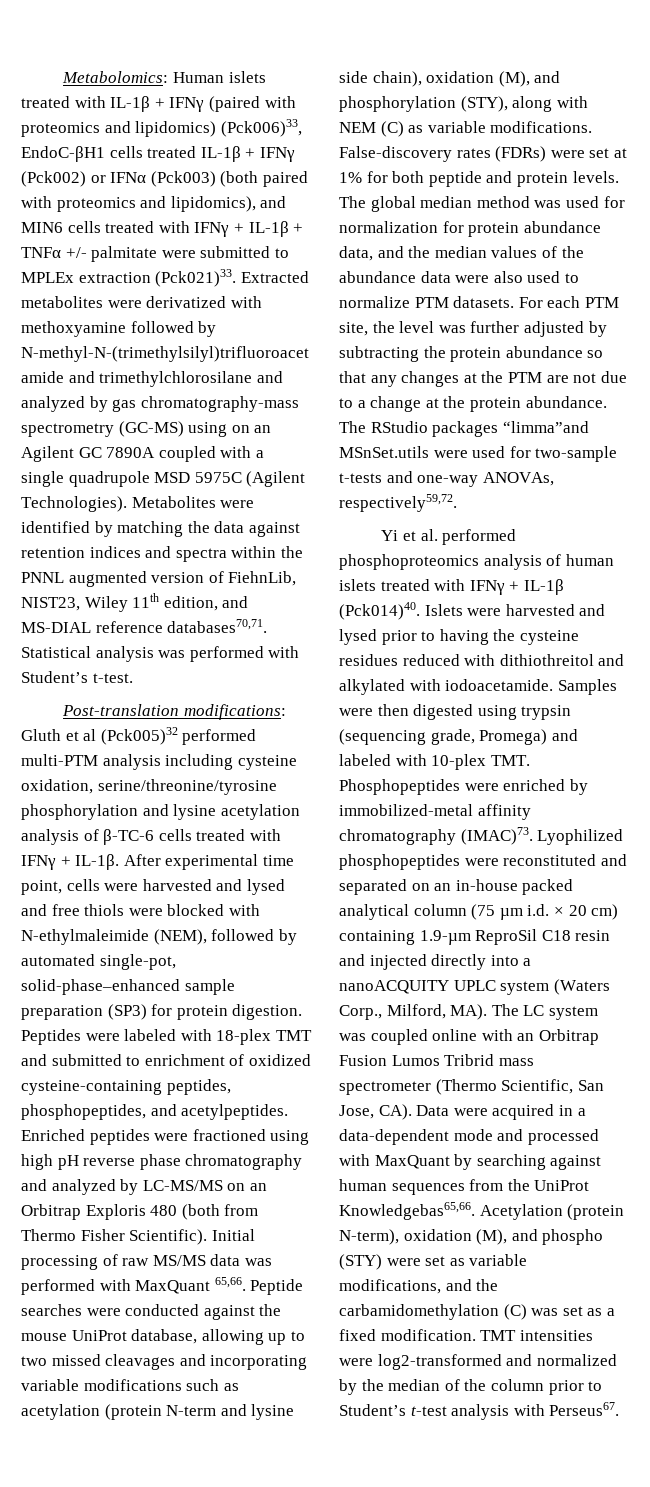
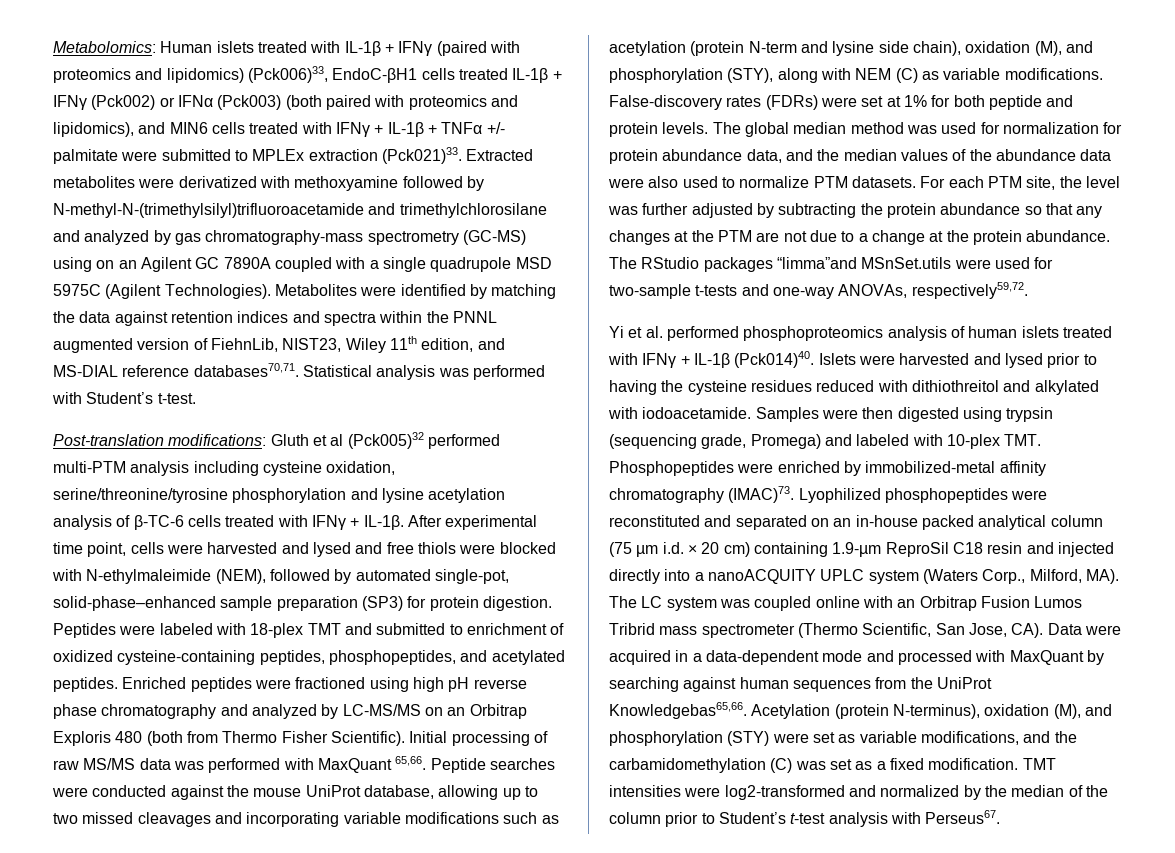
- Peptides were labeled with 18-plex TMT and submitted to enrichment of oxidized cysteine-containing peptides, phosphopeptides, and acetylpeptides.
+ Peptides were labeled with 18-plex TMT and submitted to enrichment of oxidized cysteine-containing peptides, phosphopeptides, and acetylated peptides.
- Acetylation (protein N-term), oxidation (M), and phospho (STY) were set as variable modifications, and the carbamidomethylation (C) was set as a fixed modification.
+ Acetylation (protein N-terminus), oxidation (M), and phosphorylation (STY) were set as variable modifications, and the carbamidomethylation (C) was set as a fixed modification.

